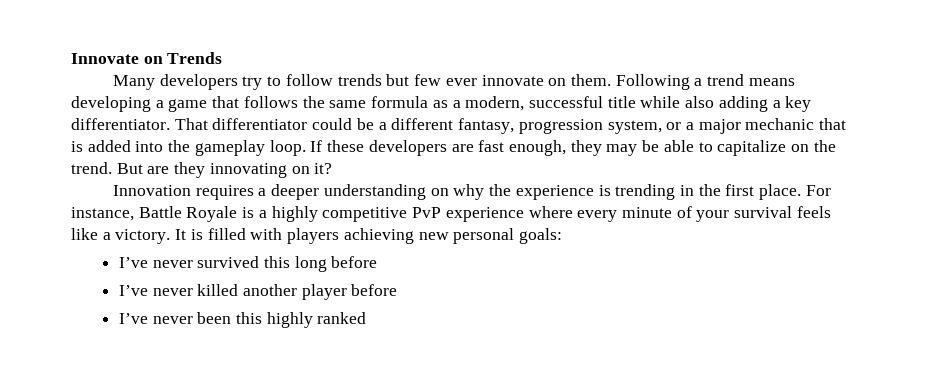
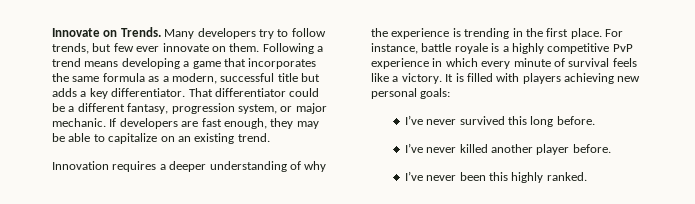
- Innovate on Trends
- Many developers try to follow trends but few ever innovate on them.
+ Innovate on Trends. Many developers try to follow trends, but few ever innovate on them.
- Following a trend means developing a game that follows the same formula as a modern, successful title while also adding a key differentiator.
+ Following a trend means developing a game that incorporates the same formula as a modern, successful title but adds a key differentiator.
- That differentiator could be a different fantasy, progression system, or a major mechanic that is added into the gameplay loop. If these developers are fast enough, they may be able to capitalize on the trend. But are they innovating on it?
+ That differentiator could be a different fantasy, progression system, or major mechanic. If developers are fast enough, they may be able to capitalize on an existing trend.
- Innovation requires a deeper understanding on why the experience is trending in the first place.
+ Innovation requires a deeper understanding of why the experience is trending in the first place.
- For instance, Battle Royale is a highly competitive PvP experience where every minute of your survival feels like a victory.
+ For instance, battle royale is a highly competitive PvP experience in which every minute of survival feels like a victory.
- I’ve never survived this long before
+ I’ve never survived this long before.
- I’ve never killed another player before
+ I’ve never killed another player before.
- I’ve never been this highly ranked
+ I’ve never been this highly ranked.

